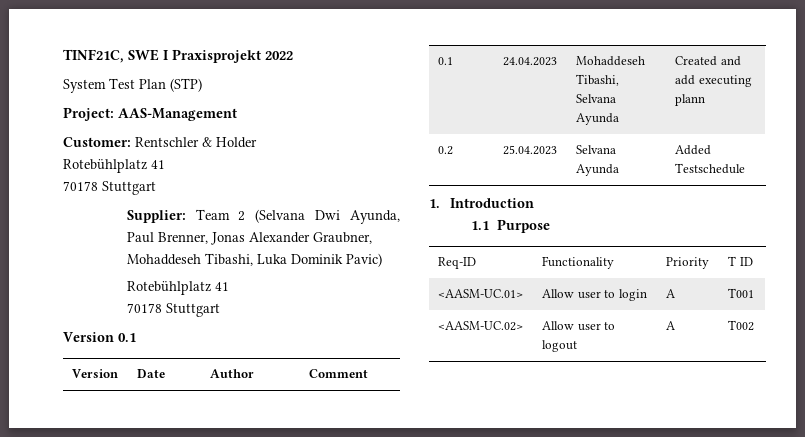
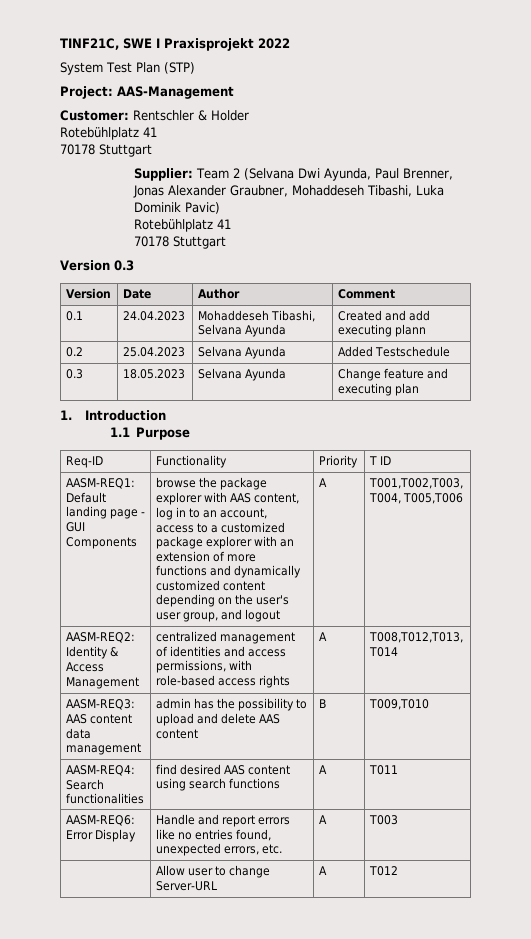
- Version 0.1
+ Version 0.3
+ 0.3 | 18.05.2023 | Selvana Ayunda | Change feature and executing plan
- <AASM-UC.01> | Allow user to login | A | T001
- <AASM-UC.02> | Allow user to logout | A | T002
+ AASM-REQ1: Default landing page - GUI Components | browse the package explorer with AAS content, log in to an account, access to a customized package explorer with an extension of more functions and dynamically customized content depending on the user's user group, and logout | A | T001,T002,T003, T004, T005,T006
+ AASM-REQ2: Identity & Access Management | centralized management of identities and access permissions, with role-based access rights | A | T008,T012,T013, T014
+ AASM-REQ3: AAS content data management | admin has the possibility to upload and delete AAS content | B | T009,T010
+ AASM-REQ4: Search functionalities | find desired AAS content using search functions | A | T011
+ AASM-REQ6: Error Display | Handle and report errors like no entries found, unexpected errors, etc. | A | T003
+ | Allow user to change Server-URL | A | T012

